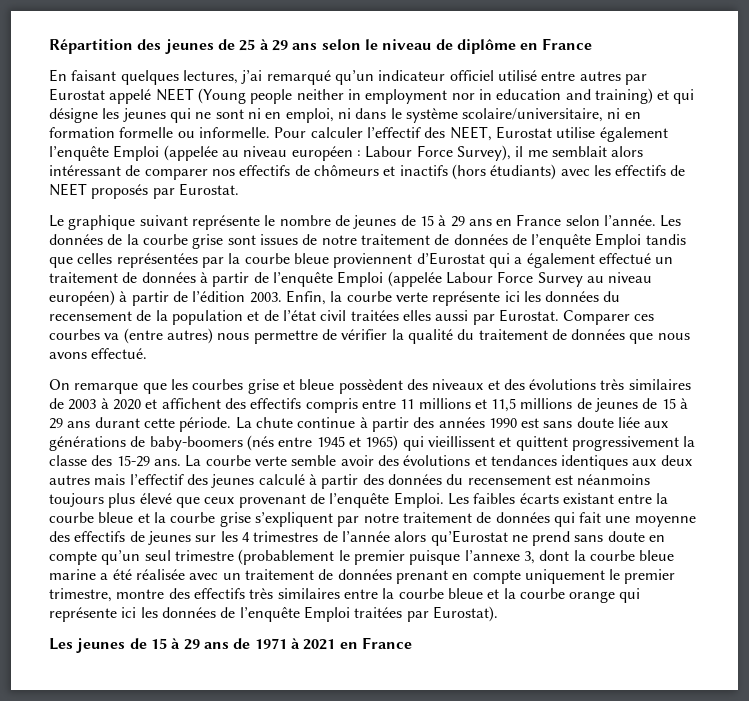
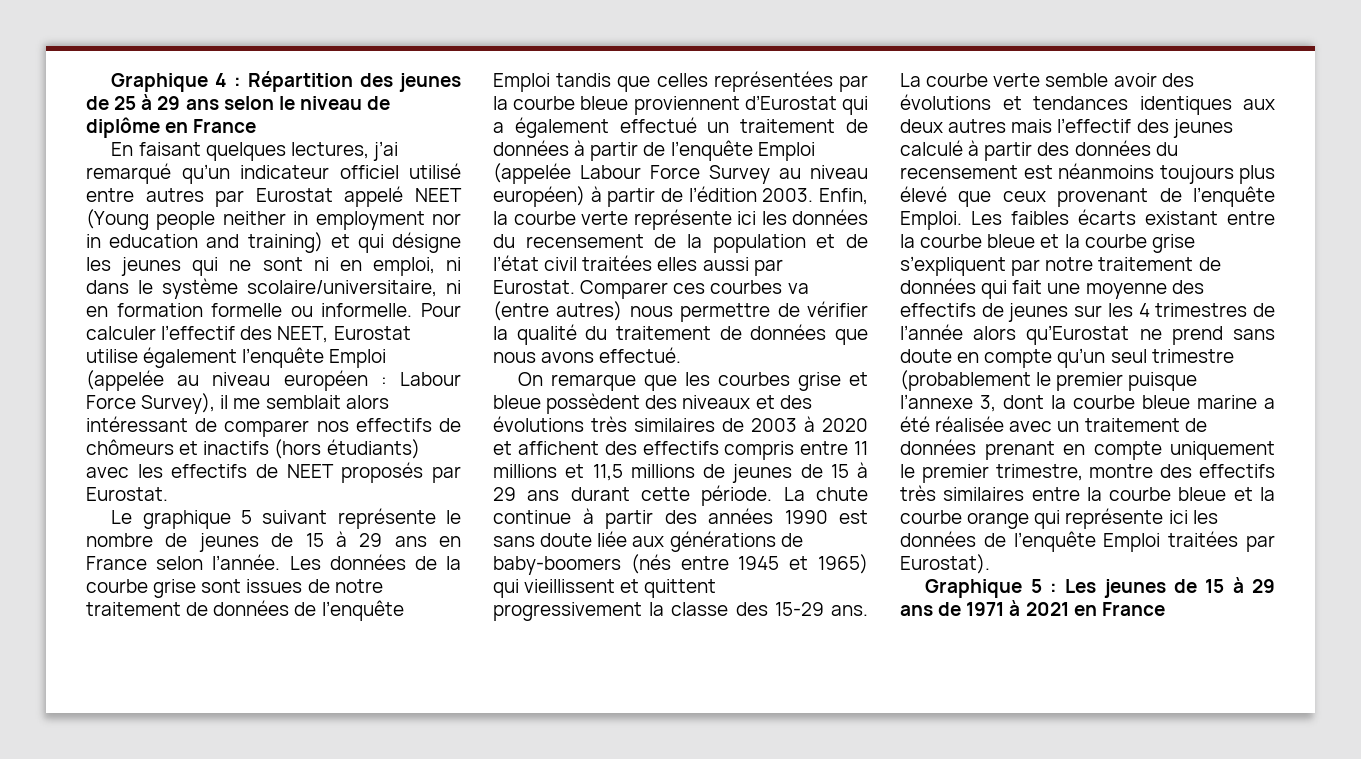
- Répartition des jeunes de 25 à 29 ans selon le niveau de diplôme en France
+ Graphique 4 : Répartition des jeunes de 25 à 29 ans selon le niveau de diplôme en France
- Le graphique suivant représente le nombre de jeunes de 15 à 29 ans en France selon l’année.
+ Le graphique 5 suivant représente le nombre de jeunes de 15 à 29 ans en France selon l’année.
- Les jeunes de 15 à 29 ans de 1971 à 2021 en France
+ Graphique 5 : Les jeunes de 15 à 29 ans de 1971 à 2021 en France

